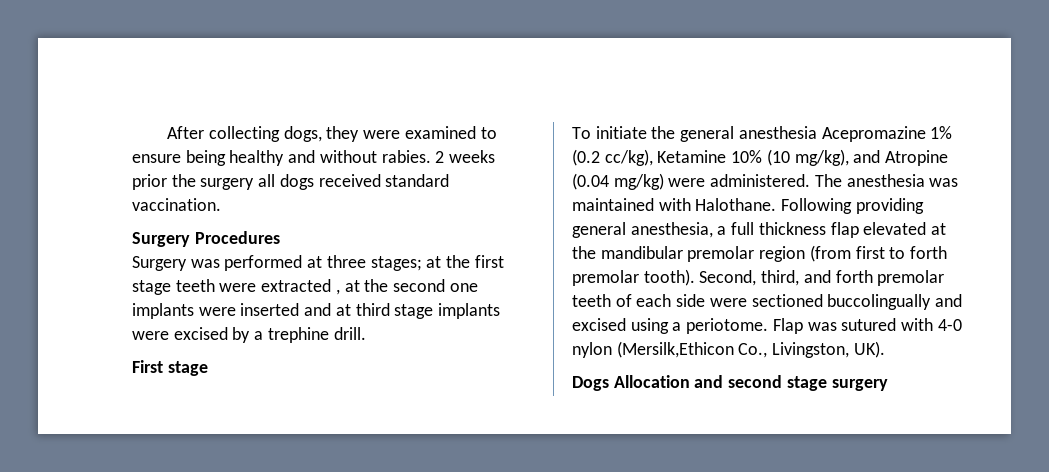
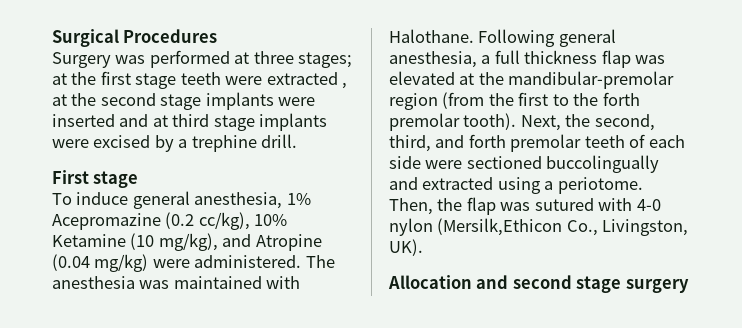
- After collecting dogs, they were examined to ensure being healthy and without rabies. 2 weeks prior the surgery all dogs received standard vaccination.
- Surgery Procedures
+ Surgical Procedures
- Surgery was performed at three stages; at the first stage teeth were extracted , at the second one implants were inserted and at third stage implants were excised by a trephine drill.
+ Surgery was performed at three stages; at the first stage teeth were extracted , at the second stage implants were inserted and at third stage implants were excised by a trephine drill.
- To initiate the general anesthesia Acepromazine 1% (0.2 cc/kg), Ketamine 10% (10 mg/kg), and Atropine (0.04 mg/kg) were administered.
+ To induce general anesthesia, 1% Acepromazine (0.2 cc/kg), 10% Ketamine (10 mg/kg), and Atropine (0.04 mg/kg) were administered.
- Following providing general anesthesia, a full thickness flap elevated at the mandibular premolar region (from first to forth premolar tooth).
+ Following general anesthesia, a full thickness flap was elevated at the mandibular-premolar region (from the first to the forth premolar tooth).
- Second, third, and forth premolar teeth of each side were sectioned buccolingually and excised using a periotome.
+ Next, the second, third, and forth premolar teeth of each side were sectioned buccolingually and extracted using a periotome.
- Flap was sutured with 4-0 nylon (Mersilk,Ethicon Co., Livingston, UK).
+ Then, the flap was sutured with 4-0 nylon (Mersilk,Ethicon Co., Livingston, UK).
- Dogs Allocation and second stage surgery
+ Allocation and second stage surgery

